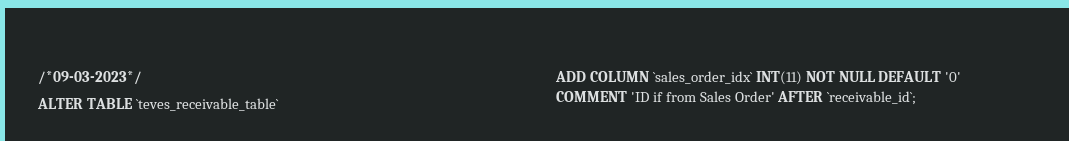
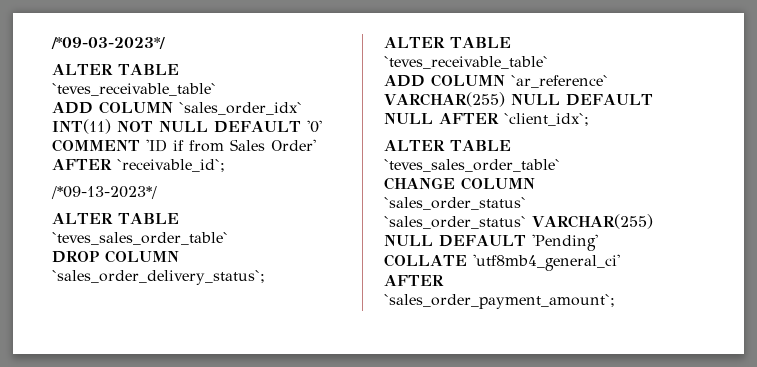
+ /*09-13-2023*/
+ ALTER TABLE `teves_sales_order_table`
+ DROP COLUMN `sales_order_delivery_status`;
+ ALTER TABLE `teves_receivable_table`
+ ADD COLUMN `ar_reference` VARCHAR(255) NULL DEFAULT NULL AFTER `client_idx`;
+ ALTER TABLE `teves_sales_order_table`
+ CHANGE COLUMN `sales_order_status` `sales_order_status` VARCHAR(255) NULL DEFAULT 'Pending' COLLATE 'utf8mb4_general_ci' AFTER `sales_order_payment_amount`;

